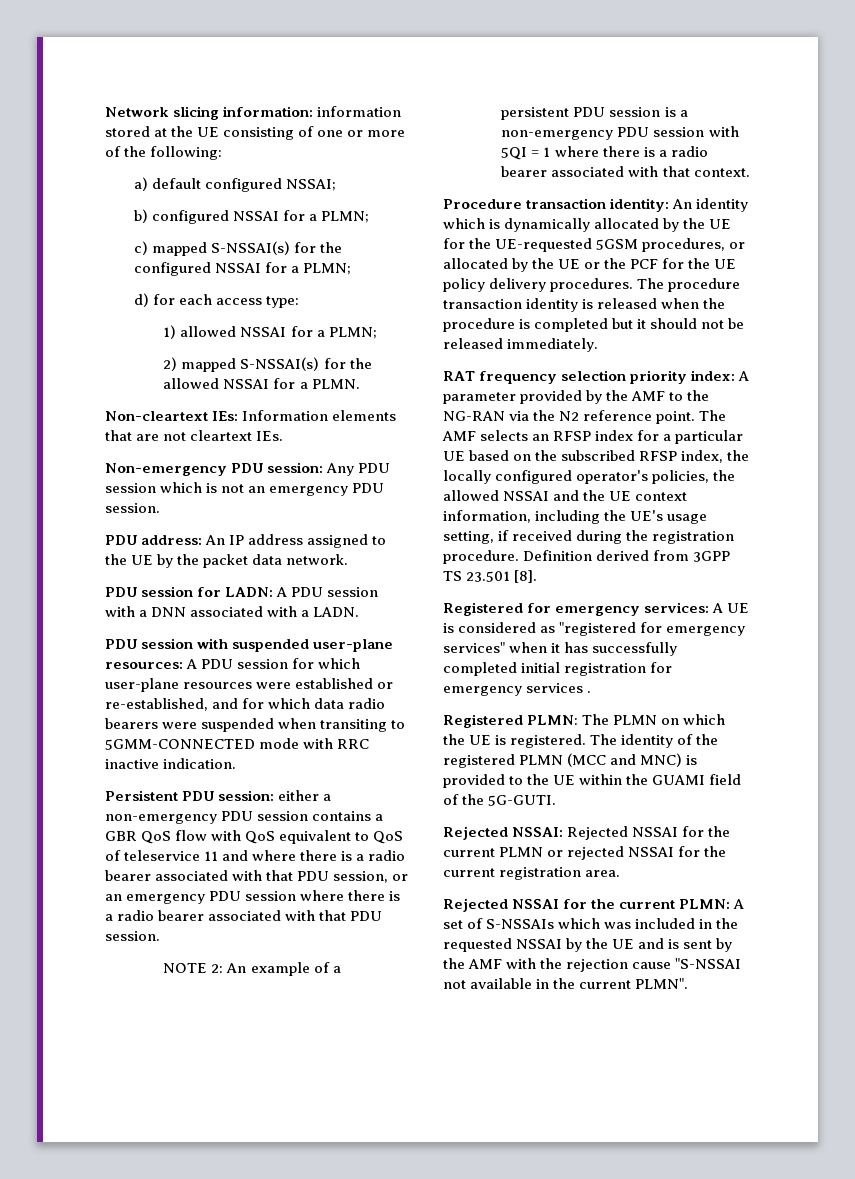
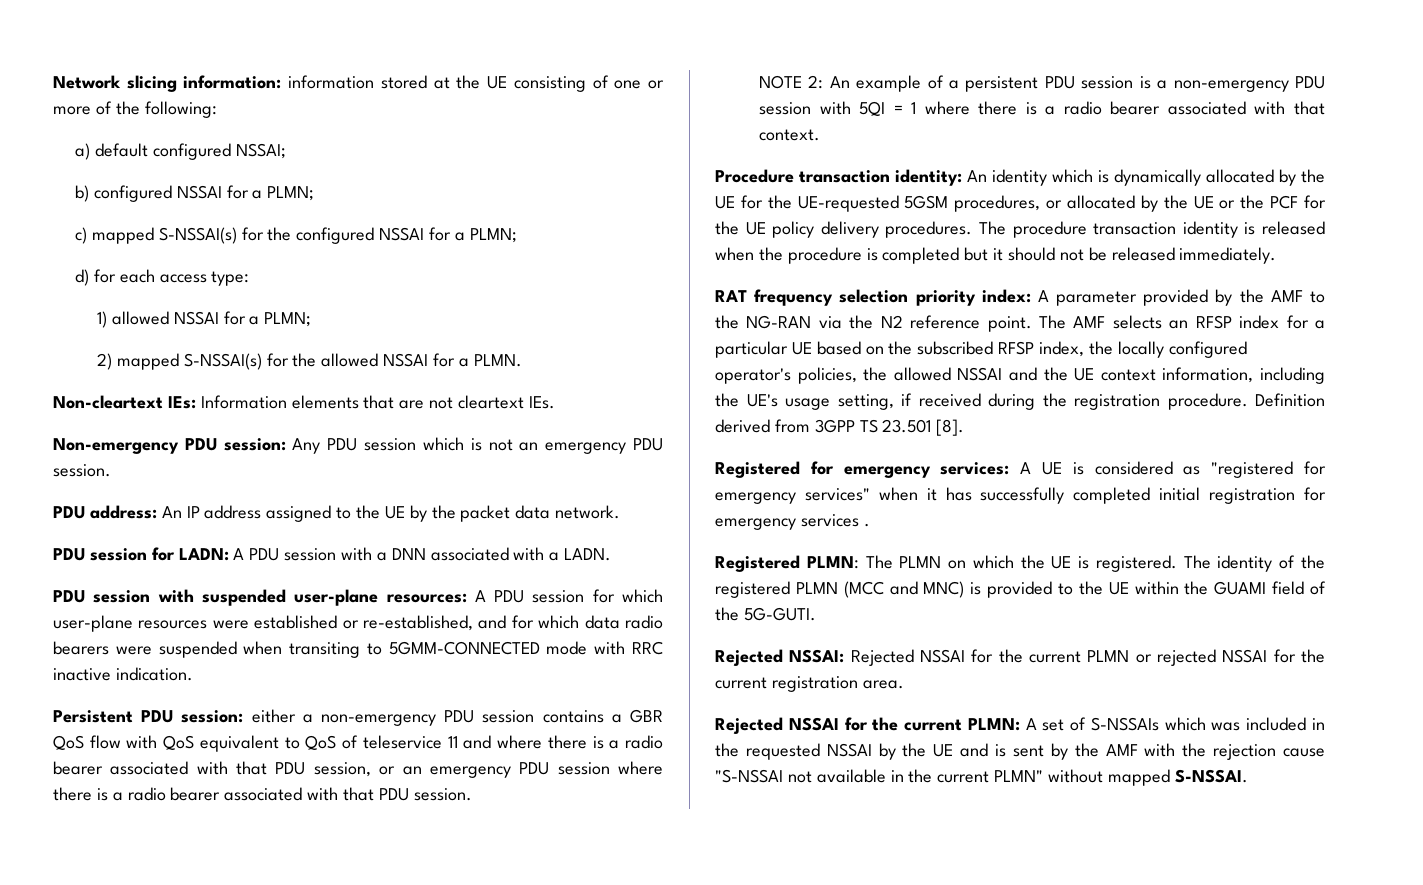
- Rejected NSSAI for the current PLMN: A set of S-NSSAIs which was included in the requested NSSAI by the UE and is sent by the AMF with the rejection cause "S-NSSAI not available in the current PLMN".
+ Rejected NSSAI for the current PLMN: A set of S-NSSAIs which was included in the requested NSSAI by the UE and is sent by the AMF with the rejection cause "S-NSSAI not available in the current PLMN" without mapped S-NSSAI.

